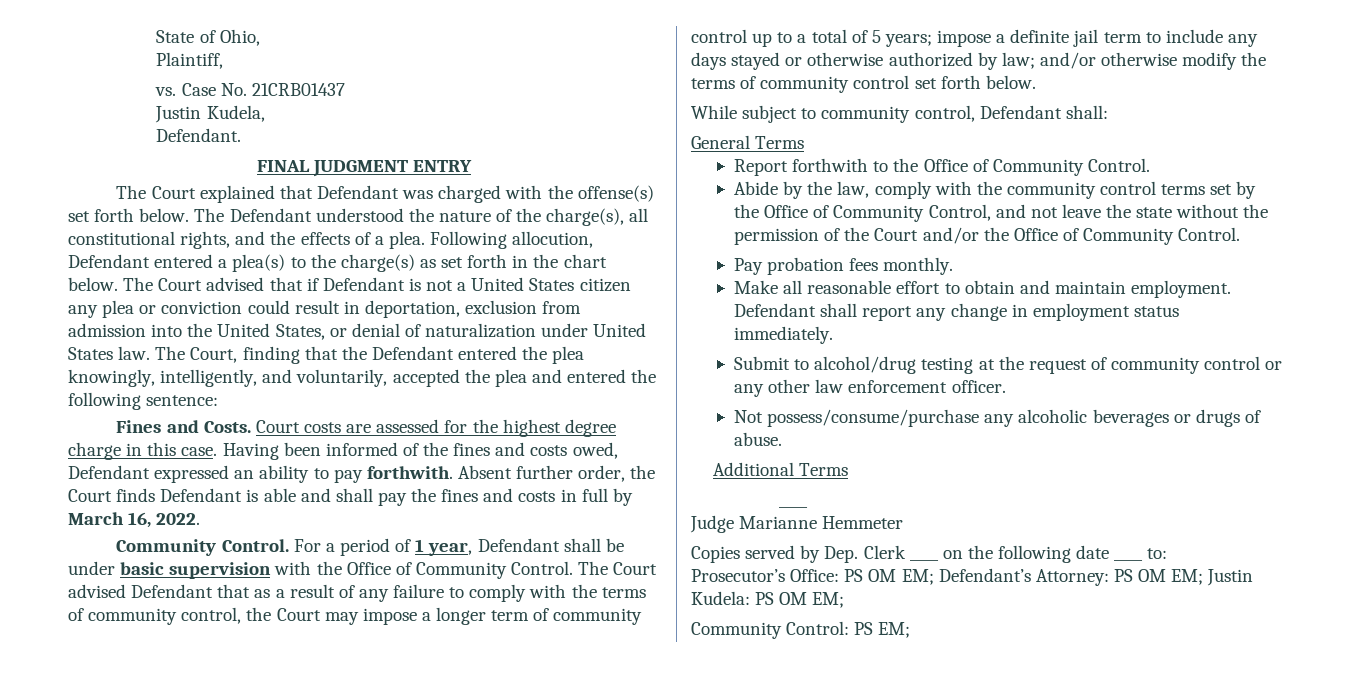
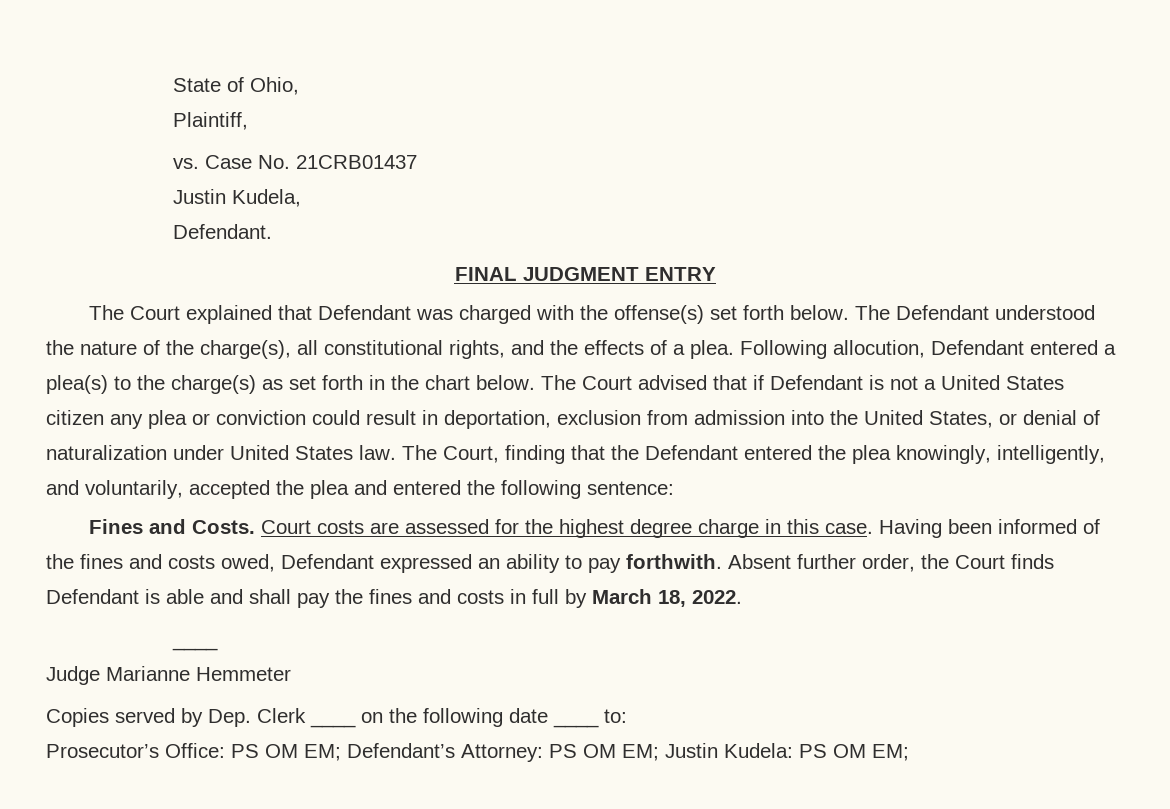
- Absent further order, the Court finds Defendant is able and shall pay the fines and costs in full by March 16, 2022.
+ Absent further order, the Court finds Defendant is able and shall pay the fines and costs in full by March 18, 2022.
- Community Control. For a period of 1 year, Defendant shall be under basic supervision with the Office of Community Control. The Court advised Defendant that as a result of any failure to comply with the terms of community control, the Court may impose a longer term of community control up to a total of 5 years; impose a definite jail term to include any days stayed or otherwise authorized by law; and/or otherwise modify the terms of community control set forth below.
- While subject to community control, Defendant shall:
- General Terms
- Report forthwith to the Office of Community Control.
- Abide by the law, comply with the community control terms set by the Office of Community Control, and not leave the state without the permission of the Court and/or the Office of Community Control.
- Pay probation fees monthly.
- Make all reasonable effort to obtain and maintain employment. Defendant shall report any change in employment status immediately.
- Submit to alcohol/drug testing at the request of community control or any other law enforcement officer.
- Not possess/consume/purchase any alcoholic beverages or drugs of abuse.
- Additional Terms
- Community Control: PS EM;

